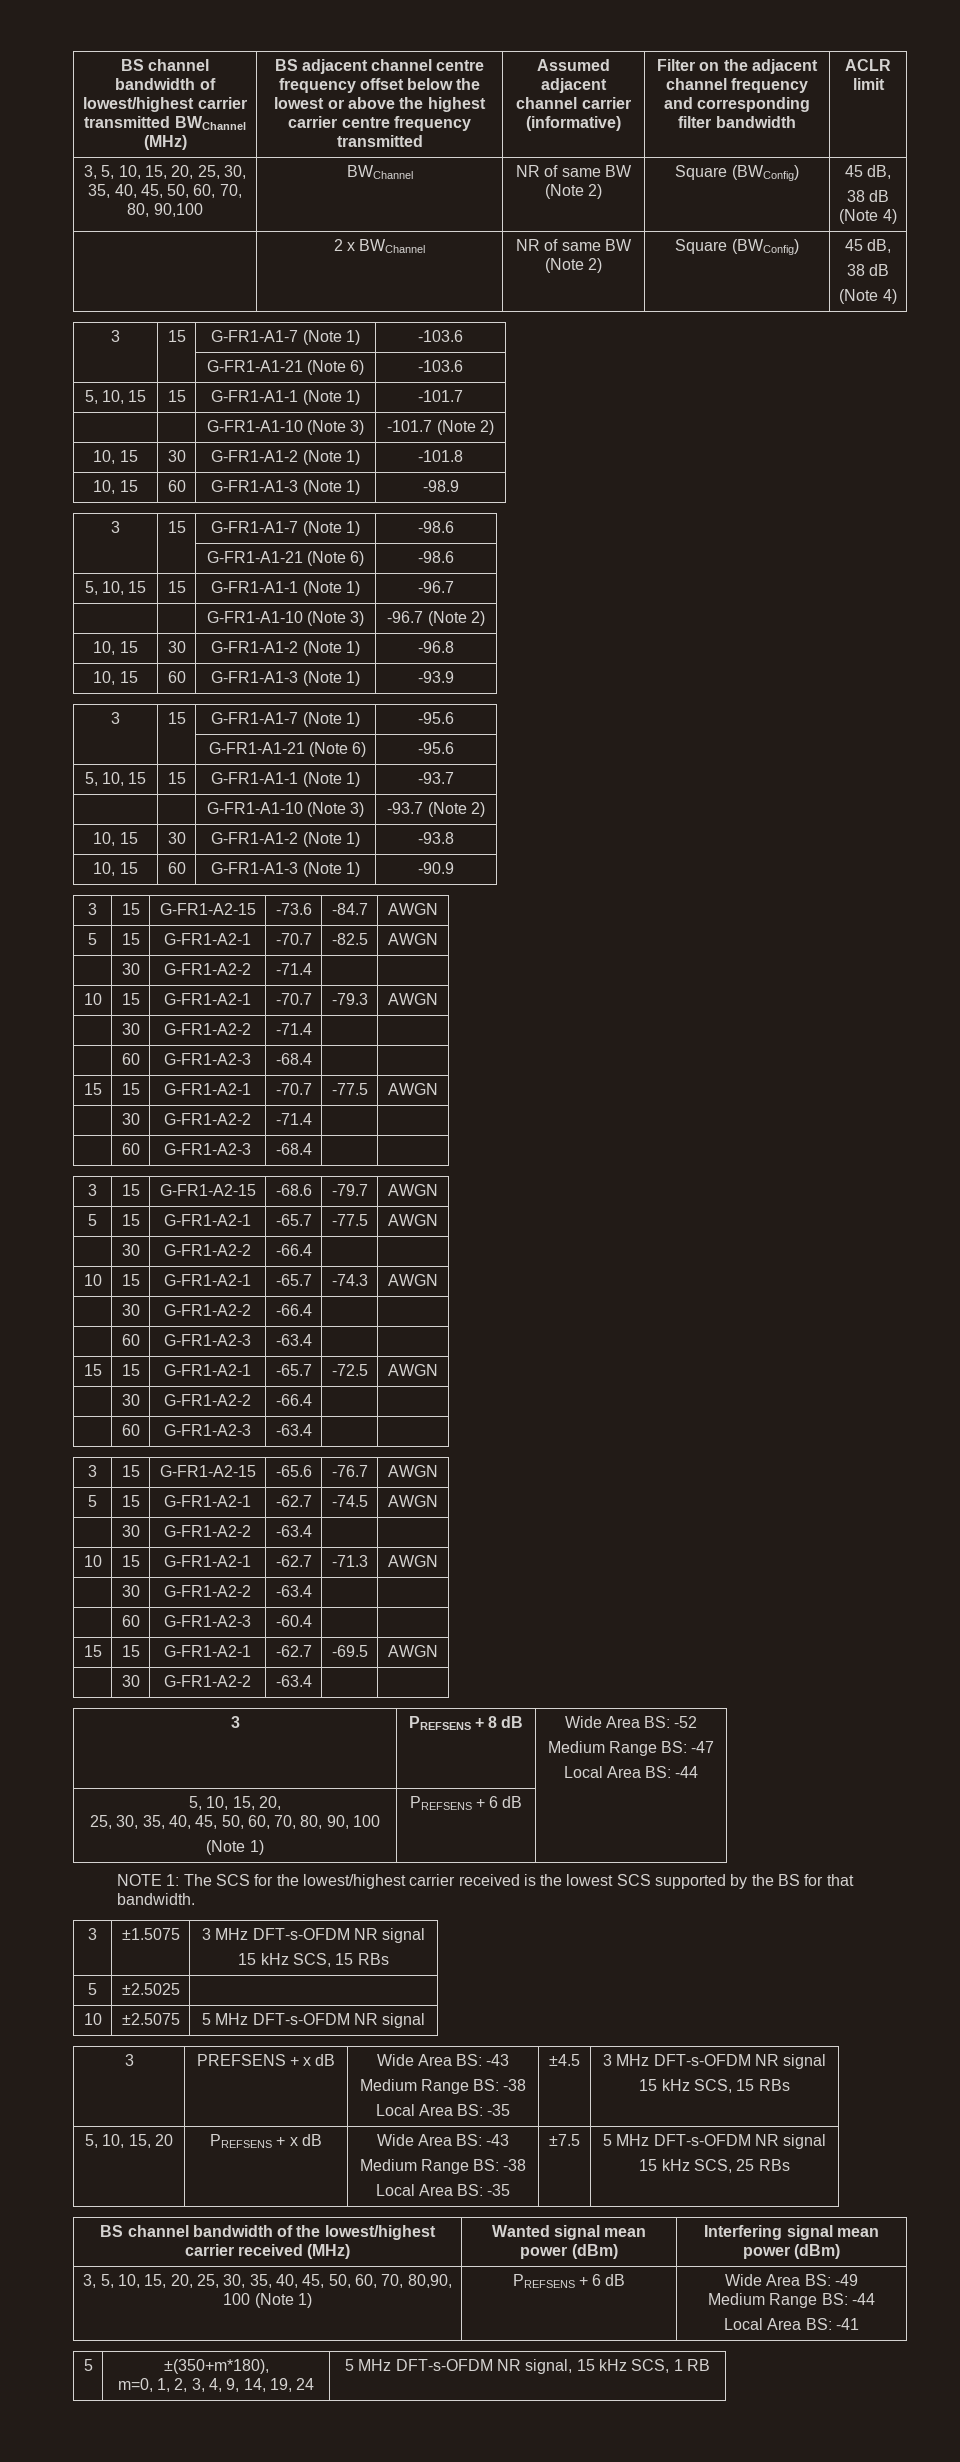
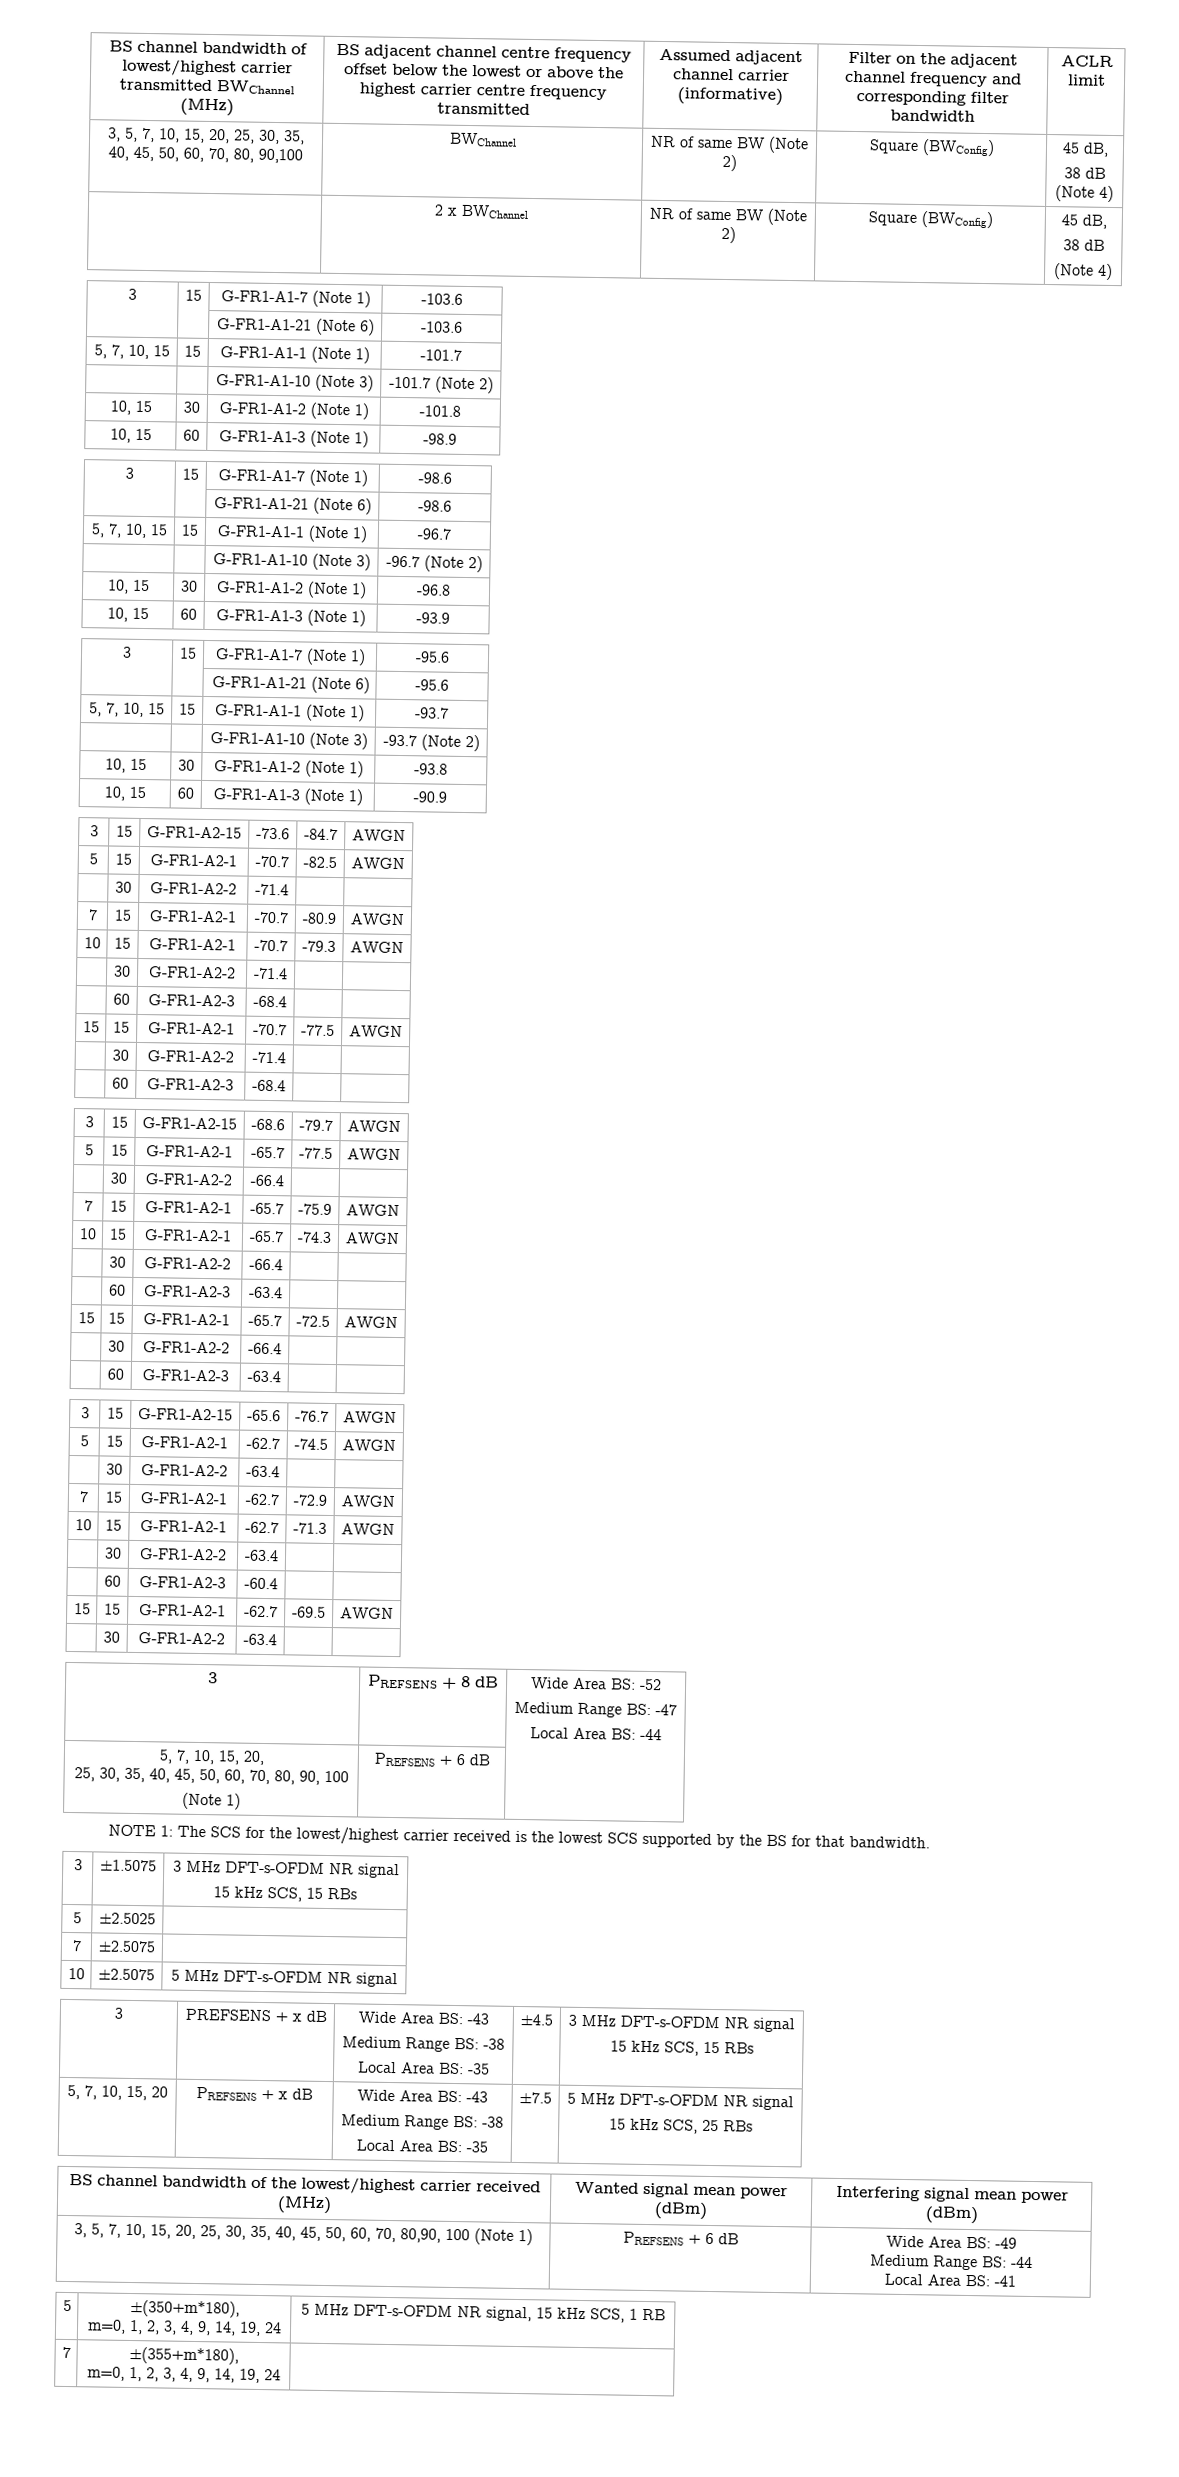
- 3, 5, 10, 15, 20, 25, 30, 35, 40, 45, 50, 60, 70, 80, 90,100 | BWChannel | NR of same BW (Note 2) | Square (BWConfig) | 45 dB,
+ 3, 5, 7, 10, 15, 20, 25, 30, 35, 40, 45, 50, 60, 70, 80, 90,100 | BWChannel | NR of same BW (Note 2) | Square (BWConfig) | 45 dB,
- 5, 10, 15 | 15 | G-FR1-A1-1 (Note 1) | -101.7
+ 5, 7, 10, 15 | 15 | G-FR1-A1-1 (Note 1) | -101.7
- 5, 10, 15 | 15 | G-FR1-A1-1 (Note 1) | -96.7
+ 5, 7, 10, 15 | 15 | G-FR1-A1-1 (Note 1) | -96.7
- 5, 10, 15 | 15 | G-FR1-A1-1 (Note 1) | -93.7
+ 5, 7, 10, 15 | 15 | G-FR1-A1-1 (Note 1) | -93.7
+ 7 | 15 | G-FR1-A2-1 | -70.7 | -80.9 | AWGN
+ 7 | 15 | G-FR1-A2-1 | -65.7 | -75.9 | AWGN
+ 7 | 15 | G-FR1-A2-1 | -62.7 | -72.9 | AWGN
  3 | PREFSENS + 8 dB | Wide Area BS: -52
  Medium Range BS: -47
  Local Area BS: -44
- 5, 10, 15, 20,
+ 5, 7, 10, 15, 20,
+ 7 | ±2.5075 |
- 5, 10, 15, 20 | PREFSENS + x dB | Wide Area BS: -43
+ 5, 7, 10, 15, 20 | PREFSENS + x dB | Wide Area BS: -43
- 3, 5, 10, 15, 20, 25, 30, 35, 40, 45, 50, 60, 70, 80,90, 100 (Note 1) | PREFSENS + 6 dB | Wide Area BS: -49
+ 3, 5, 7, 10, 15, 20, 25, 30, 35, 40, 45, 50, 60, 70, 80,90, 100 (Note 1) | PREFSENS + 6 dB | Wide Area BS: -49
+ 7 | ±(355+m*180),
+ m=0, 1, 2, 3, 4, 9, 14, 19, 24 |

